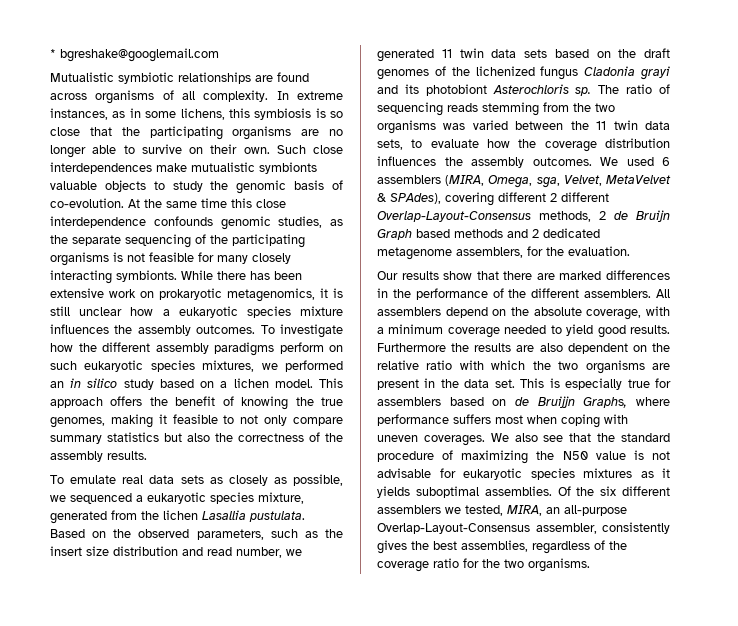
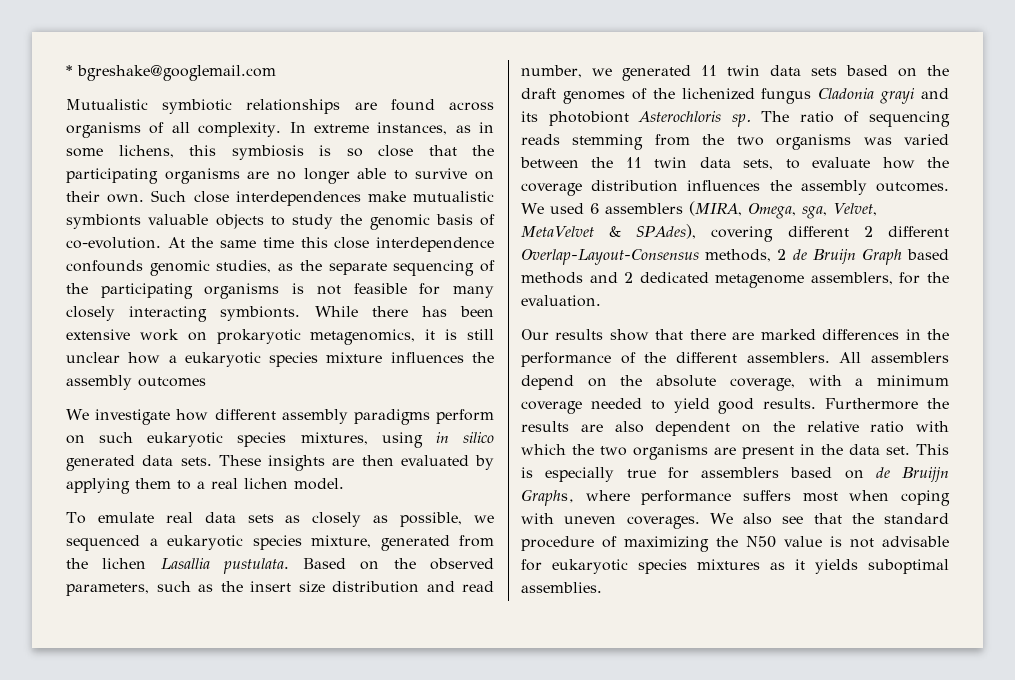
- While there has been extensive work on prokaryotic metagenomics, it is still unclear how a eukaryotic species mixture influences the assembly outcomes. To investigate how the different assembly paradigms perform on such eukaryotic species mixtures, we performed an in silico study based on a lichen model. This approach offers the benefit of knowing the true genomes, making it feasible to not only compare summary statistics but also the correctness of the assembly results.
+ While there has been extensive work on prokaryotic metagenomics, it is still unclear how a eukaryotic species mixture influences the assembly outcomes
+ We investigate how different assembly paradigms perform on such eukaryotic species mixtures, using in silico generated data sets. These insights are then evaluated by applying them to a real lichen model.
- Of the six different assemblers we tested, MIRA, an all-purpose Overlap-Layout-Consensus assembler, consistently gives the best assemblies, regardless of the coverage ratio for the two organisms.

